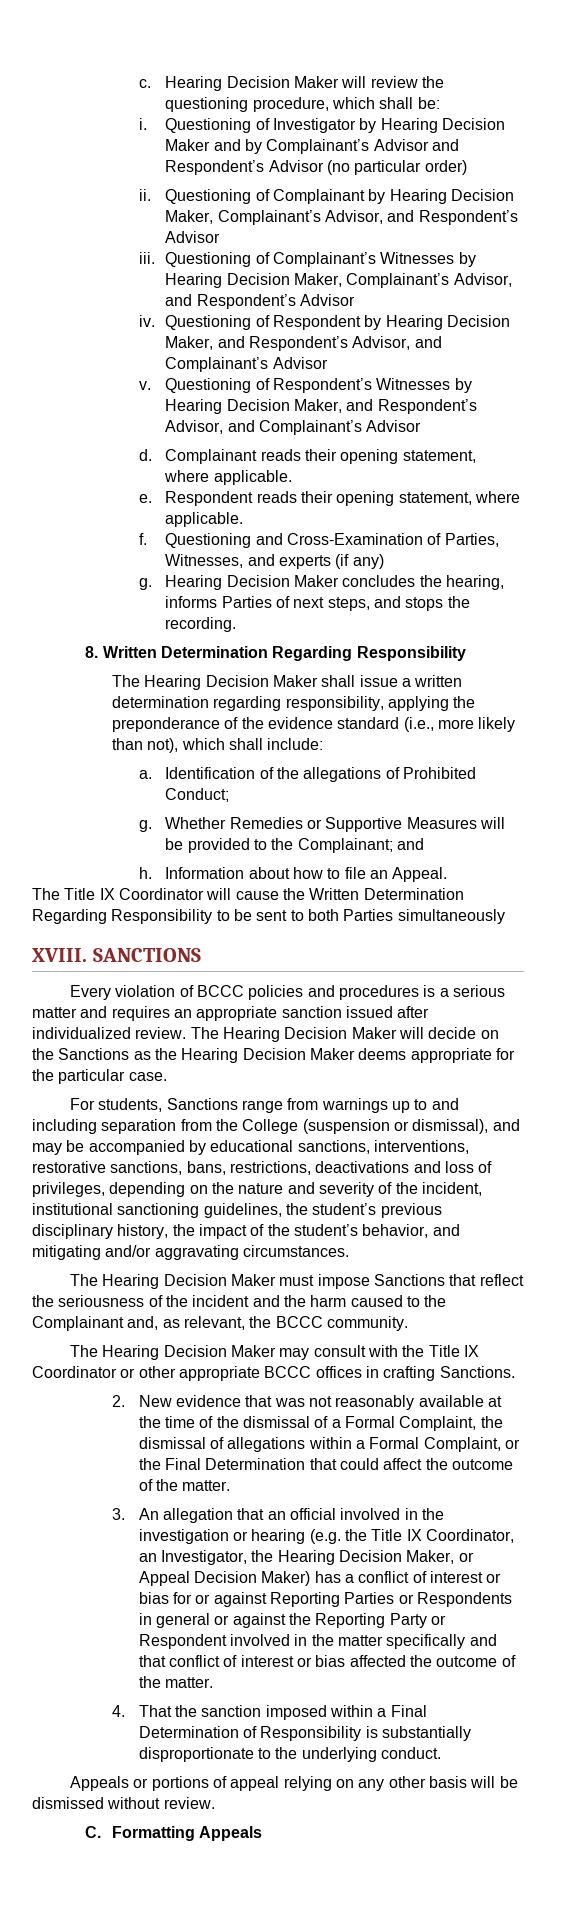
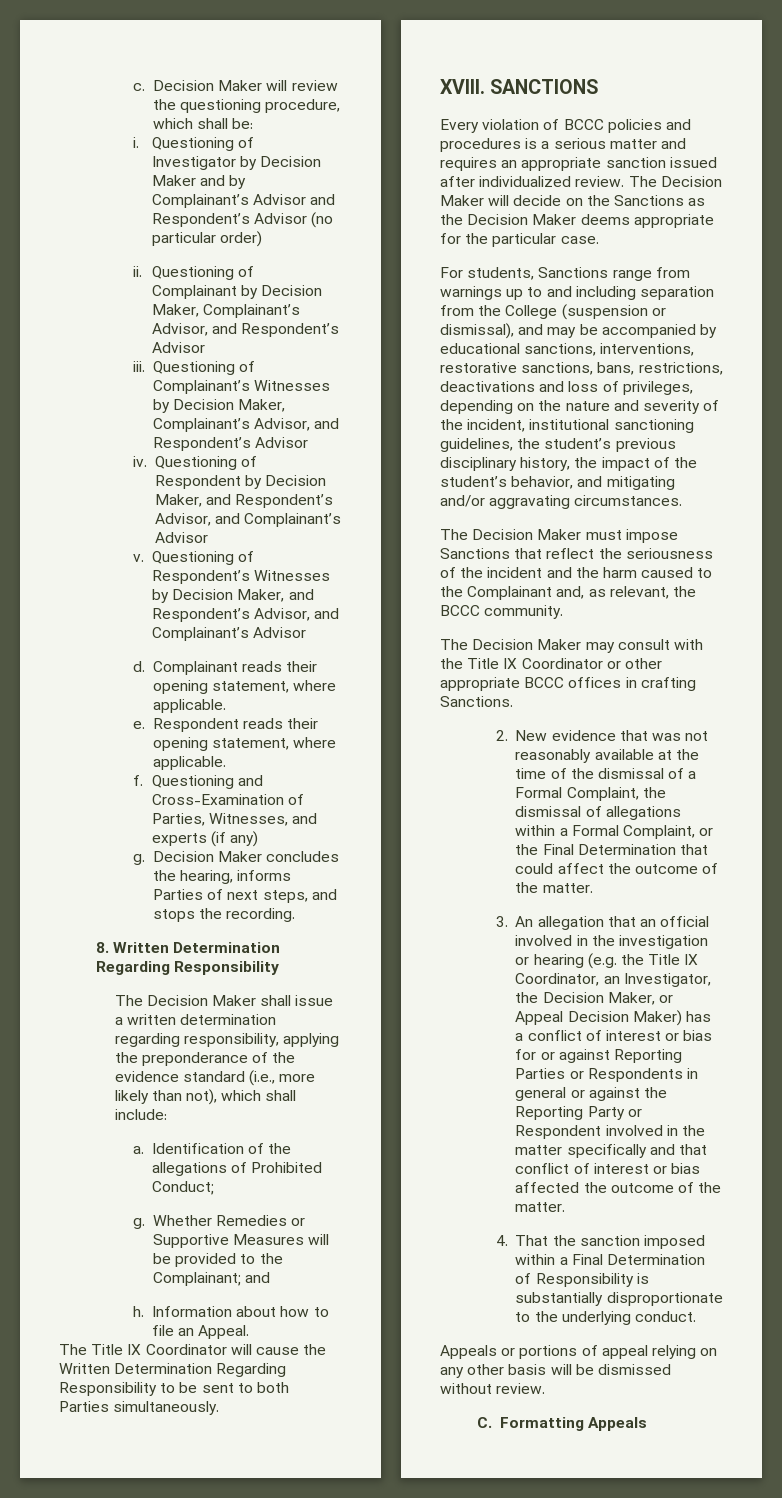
- Hearing Decision Maker will review the questioning procedure, which shall be:
+ Decision Maker will review the questioning procedure, which shall be:
- Questioning of Investigator by Hearing Decision Maker and by Complainant’s Advisor and Respondent’s Advisor (no particular order)
+ Questioning of Investigator by Decision Maker and by Complainant’s Advisor and Respondent’s Advisor (no particular order)
- Questioning of Complainant by Hearing Decision Maker, Complainant’s Advisor, and Respondent’s Advisor
+ Questioning of Complainant by Decision Maker, Complainant’s Advisor, and Respondent’s Advisor
- Questioning of Complainant’s Witnesses by Hearing Decision Maker, Complainant’s Advisor, and Respondent’s Advisor
+ Questioning of Complainant’s Witnesses by Decision Maker, Complainant’s Advisor, and Respondent’s Advisor
- Questioning of Respondent by Hearing Decision Maker, and Respondent’s Advisor, and Complainant’s Advisor
+ Questioning of Respondent by Decision Maker, and Respondent’s Advisor, and Complainant’s Advisor
- Questioning of Respondent’s Witnesses by Hearing Decision Maker, and Respondent’s Advisor, and Complainant’s Advisor
+ Questioning of Respondent’s Witnesses by Decision Maker, and Respondent’s Advisor, and Complainant’s Advisor
- Hearing Decision Maker concludes the hearing, informs Parties of next steps, and stops the recording.
+ Decision Maker concludes the hearing, informs Parties of next steps, and stops the recording.
- The Hearing Decision Maker shall issue a written determination regarding responsibility, applying the preponderance of the evidence standard (i.e., more likely than not), which shall include:
+ The Decision Maker shall issue a written determination regarding responsibility, applying the preponderance of the evidence standard (i.e., more likely than not), which shall include:
- The Title IX Coordinator will cause the Written Determination Regarding Responsibility to be sent to both Parties simultaneously
+ The Title IX Coordinator will cause the Written Determination Regarding Responsibility to be sent to both Parties simultaneously.
- The Hearing Decision Maker will decide on the Sanctions as the Hearing Decision Maker deems appropriate for the particular case.
+ The Decision Maker will decide on the Sanctions as the Decision Maker deems appropriate for the particular case.
- The Hearing Decision Maker must impose Sanctions that reflect the seriousness of the incident and the harm caused to the Complainant and, as relevant, the BCCC community.
+ The Decision Maker must impose Sanctions that reflect the seriousness of the incident and the harm caused to the Complainant and, as relevant, the BCCC community.
- The Hearing Decision Maker may consult with the Title IX Coordinator or other appropriate BCCC offices in crafting Sanctions.
+ The Decision Maker may consult with the Title IX Coordinator or other appropriate BCCC offices in crafting Sanctions.
- 3. An allegation that an official involved in the investigation or hearing (e.g. the Title IX Coordinator, an Investigator, the Hearing Decision Maker, or Appeal Decision Maker) has a conflict of interest or bias for or against Reporting Parties or Respondents in general or against the Reporting Party or Respondent involved in the matter specifically and that conflict of interest or bias affected the outcome of the matter.
+ 3. An allegation that an official involved in the investigation or hearing (e.g. the Title IX Coordinator, an Investigator, the Decision Maker, or Appeal Decision Maker) has a conflict of interest or bias for or against Reporting Parties or Respondents in general or against the Reporting Party or Respondent involved in the matter specifically and that conflict of interest or bias affected the outcome of the matter.

